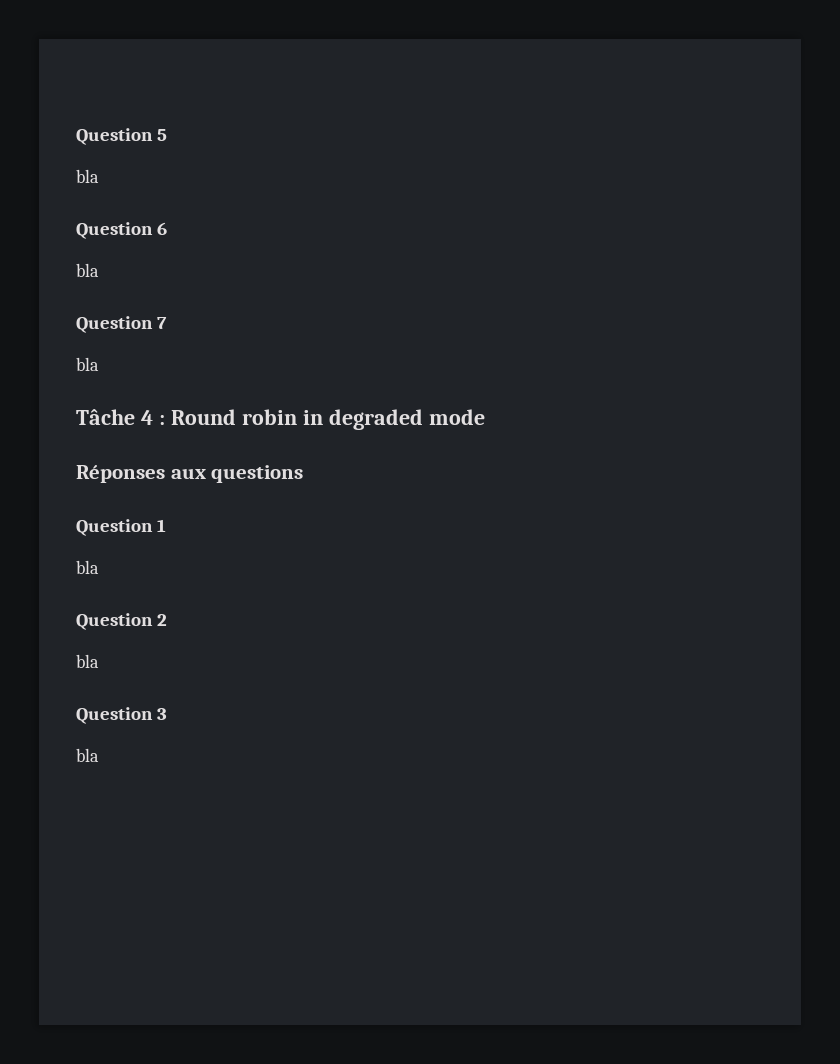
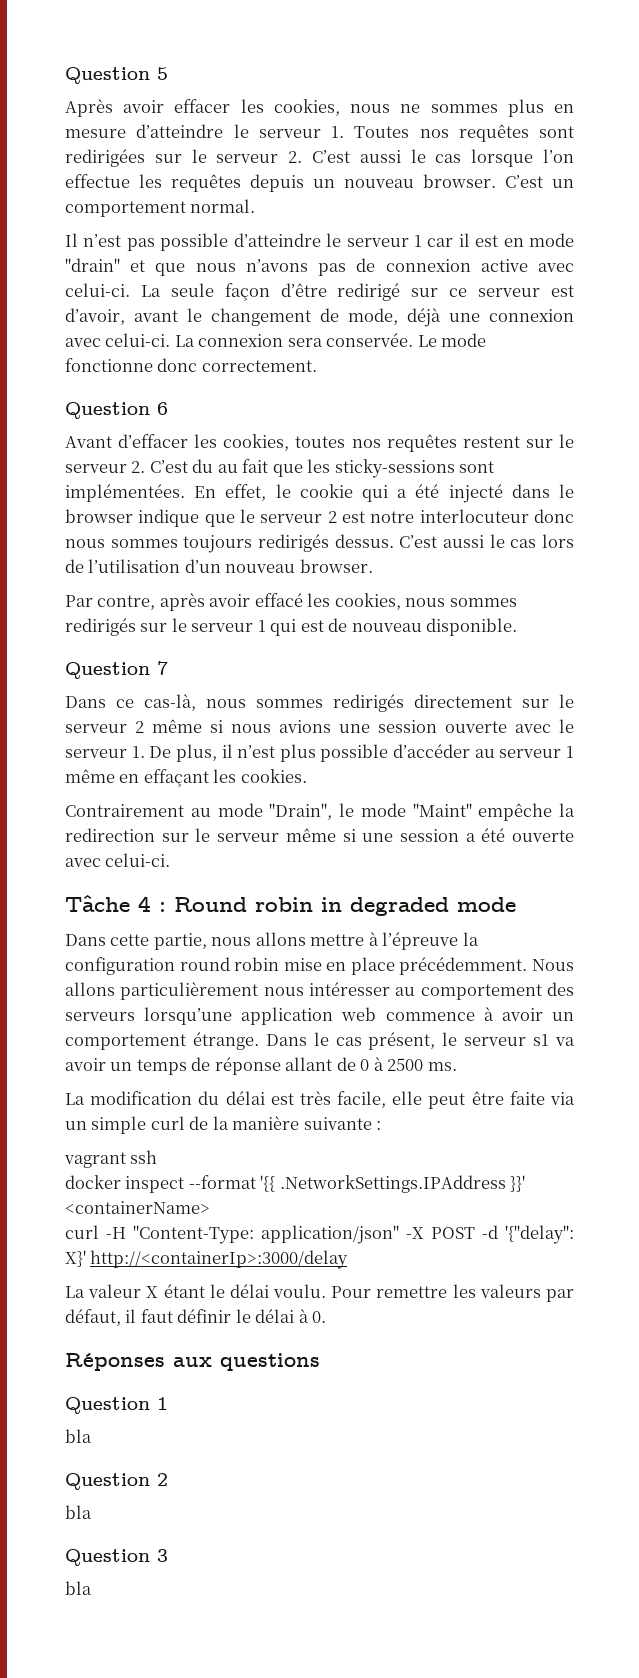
  Question 5
- bla
+ Après avoir effacer les cookies, nous ne sommes plus en mesure d’atteindre le serveur 1. Toutes nos requêtes sont redirigées sur le serveur 2. C’est aussi le cas lorsque l’on effectue les requêtes depuis un nouveau browser. C’est un comportement normal.
+ Il n’est pas possible d’atteindre le serveur 1 car il est en mode "drain" et que nous n’avons pas de connexion active avec celui-ci. La seule façon d’être redirigé sur ce serveur est d’avoir, avant le changement de mode, déjà une connexion avec celui-ci. La connexion sera conservée. Le mode fonctionne donc correctement.
  Question 6
- bla
+ Avant d’effacer les cookies, toutes nos requêtes restent sur le serveur 2. C’est du au fait que les sticky-sessions sont implémentées. En effet, le cookie qui a été injecté dans le browser indique que le serveur 2 est notre interlocuteur donc nous sommes toujours redirigés dessus. C’est aussi le cas lors de l’utilisation d’un nouveau browser.
+ Par contre, après avoir effacé les cookies, nous sommes redirigés sur le serveur 1 qui est de nouveau disponible.
  Question 7
- bla
+ Dans ce cas-là, nous sommes redirigés directement sur le serveur 2 même si nous avions une session ouverte avec le serveur 1. De plus, il n’est plus possible d’accéder au serveur 1 même en effaçant les cookies.
+ Contrairement au mode "Drain", le mode "Maint" empêche la redirection sur le serveur même si une session a été ouverte avec celui-ci.
+ Dans cette partie, nous allons mettre à l’épreuve la configuration round robin mise en place précédemment. Nous allons particulièrement nous intéresser au comportement des serveurs lorsqu’une application web commence à avoir un comportement étrange. Dans le cas présent, le serveur s1 va avoir un temps de réponse allant de 0 à 2500 ms.
+ La modification du délai est très facile, elle peut être faite via un simple curl de la manière suivante :
+ vagrant ssh
+ docker inspect --format '{{ .NetworkSettings.IPAddress }}' <containerName>
+ curl -H "Content-Type: application/json" -X POST -d '{"delay": X}' http://<containerIp>:3000/delay
+ La valeur X étant le délai voulu. Pour remettre les valeurs par défaut, il faut définir le délai à 0.

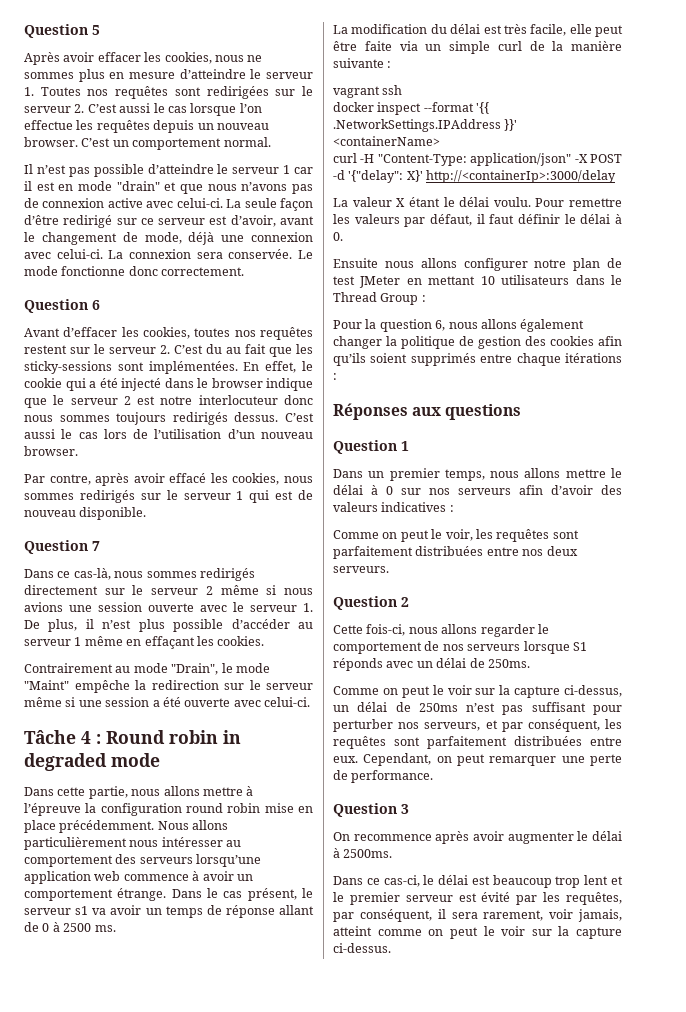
+ Ensuite nous allons configurer notre plan de test JMeter en mettant 10 utilisateurs dans le Thread Group :
+ Pour la question 6, nous allons également changer la politique de gestion des cookies afin qu’ils soient supprimés entre chaque itérations :
  Question 1
- bla
+ Dans un premier temps, nous allons mettre le délai à 0 sur nos serveurs afin d’avoir des valeurs indicatives :
+ Comme on peut le voir, les requêtes sont parfaitement distribuées entre nos deux serveurs.
  Question 2
- bla
+ Cette fois-ci, nous allons regarder le comportement de nos serveurs lorsque S1 réponds avec un délai de 250ms.
+ Comme on peut le voir sur la capture ci-dessus, un délai de 250ms n’est pas suffisant pour perturber nos serveurs, et par conséquent, les requêtes sont parfaitement distribuées entre eux. Cependant, on peut remarquer une perte de performance.
  Question 3
- bla
+ On recommence après avoir augmenter le délai à 2500ms.
+ Dans ce cas-ci, le délai est beaucoup trop lent et le premier serveur est évité par les requêtes, par conséquent, il sera rarement, voir jamais, atteint comme on peut le voir sur la capture ci-dessus.

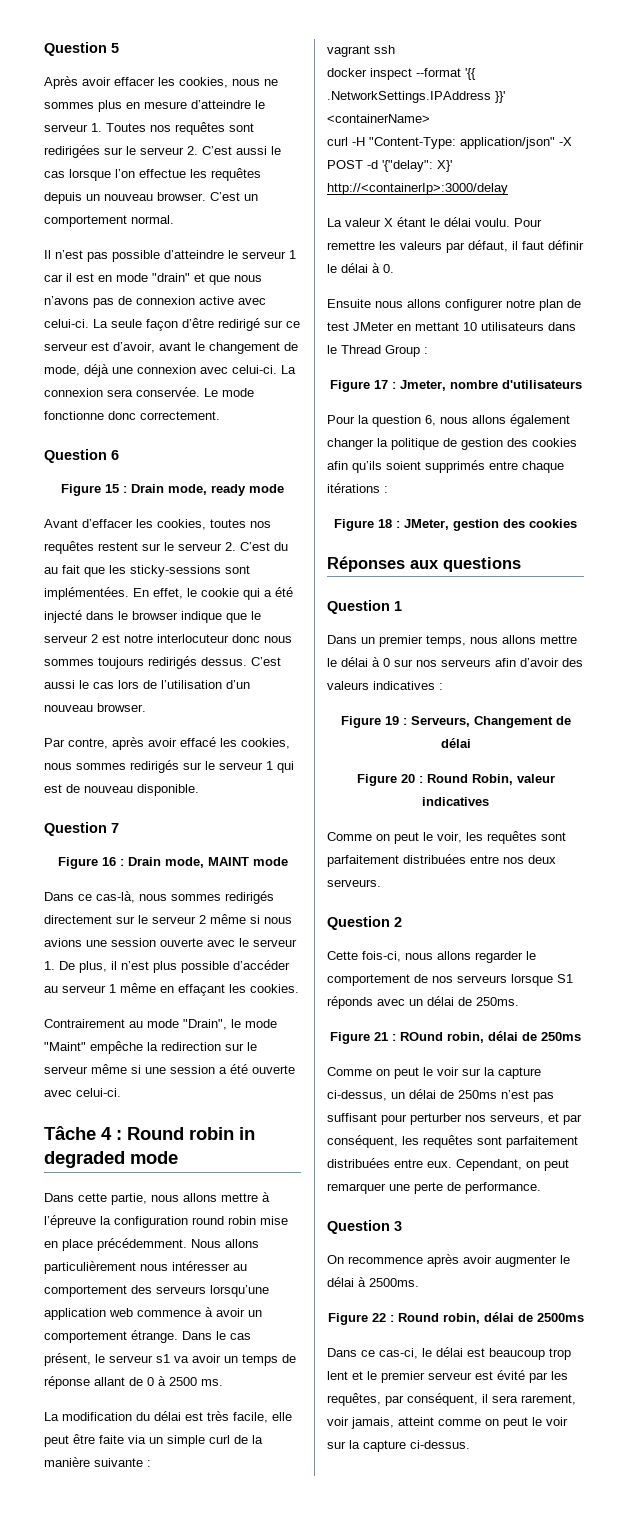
+ Figure 15 : Drain mode, ready mode
+ Figure 16 : Drain mode, MAINT mode
+ Figure 17 : Jmeter, nombre d'utilisateurs
+ Figure 18 : JMeter, gestion des cookies
+ Figure 19 : Serveurs, Changement de délai
+ Figure 20 : Round Robin, valeur indicatives
+ Figure 21 : ROund robin, délai de 250ms
+ Figure 22 : Round robin, délai de 2500ms

